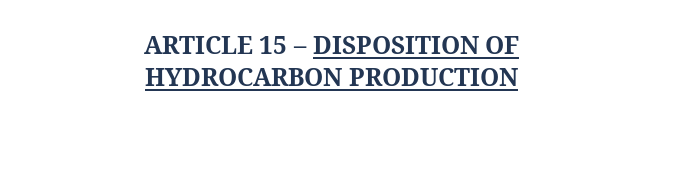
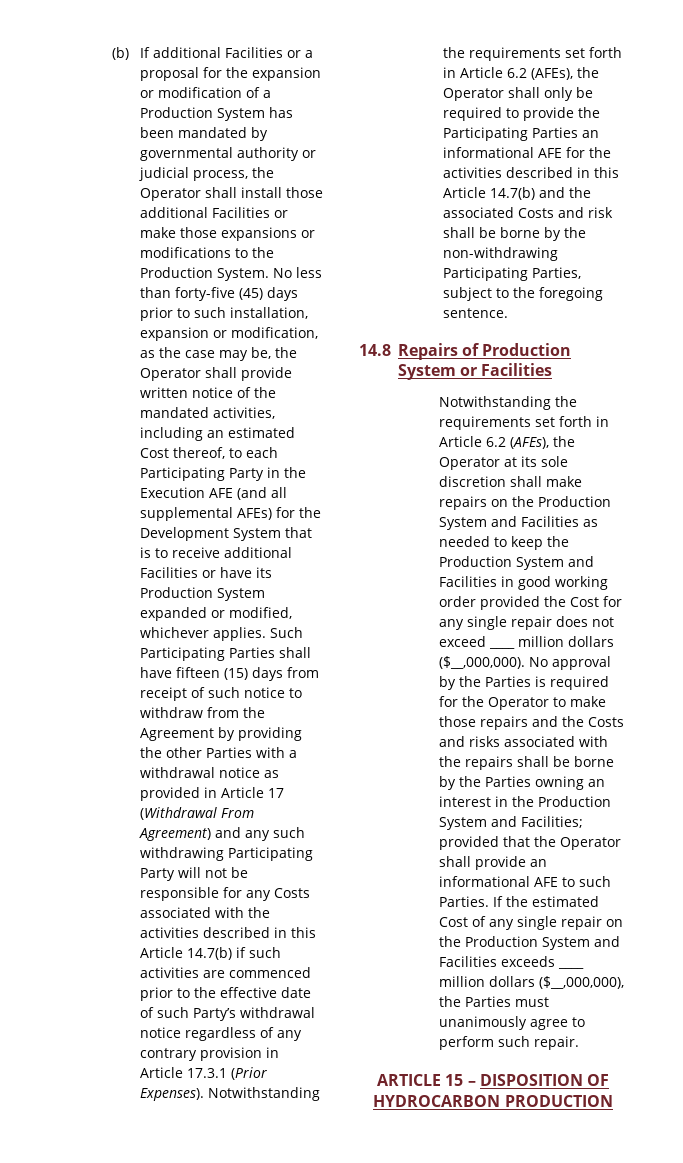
+ (b) If additional Facilities or a proposal for the expansion or modification of a Production System has been mandated by governmental authority or judicial process, the Operator shall install those additional Facilities or make those expansions or modifications to the Production System. No less than forty-five (45) days prior to such installation, expansion or modification, as the case may be, the Operator shall provide written notice of the mandated activities, including an estimated Cost thereof, to each Participating Party in the Execution AFE (and all supplemental AFEs) for the Development System that is to receive additional Facilities or have its Production System expanded or modified, whichever applies. Such Participating Parties shall have fifteen (15) days from receipt of such notice to withdraw from the Agreement by providing the other Parties with a withdrawal notice as provided in Article 17 (Withdrawal From Agreement) and any such withdrawing Participating Party will not be responsible for any Costs associated with the activities described in this Article 14.7(b) if such activities are commenced prior to the effective date of such Party’s withdrawal notice regardless of any contrary provision in Article 17.3.1 (Prior Expenses). Notwithstanding the requirements set forth in Article 6.2 (AFEs), the Operator shall only be required to provide the Participating Parties an informational AFE for the activities described in this Article 14.7(b) and the associated Costs and risk shall be borne by the non-withdrawing Participating Parties, subject to the foregoing sentence.
+ 14.8 Repairs of Production System or Facilities
+ Notwithstanding the requirements set forth in Article 6.2 (AFEs), the Operator at its sole discretion shall make repairs on the Production System and Facilities as needed to keep the Production System and Facilities in good working order provided the Cost for any single repair does not exceed ____ million dollars ($__,000,000). No approval by the Parties is required for the Operator to make those repairs and the Costs and risks associated with the repairs shall be borne by the Parties owning an interest in the Production System and Facilities; provided that the Operator shall provide an informational AFE to such Parties. If the estimated Cost of any single repair on the Production System and Facilities exceeds ____ million dollars ($__,000,000), the Parties must unanimously agree to perform such repair.

